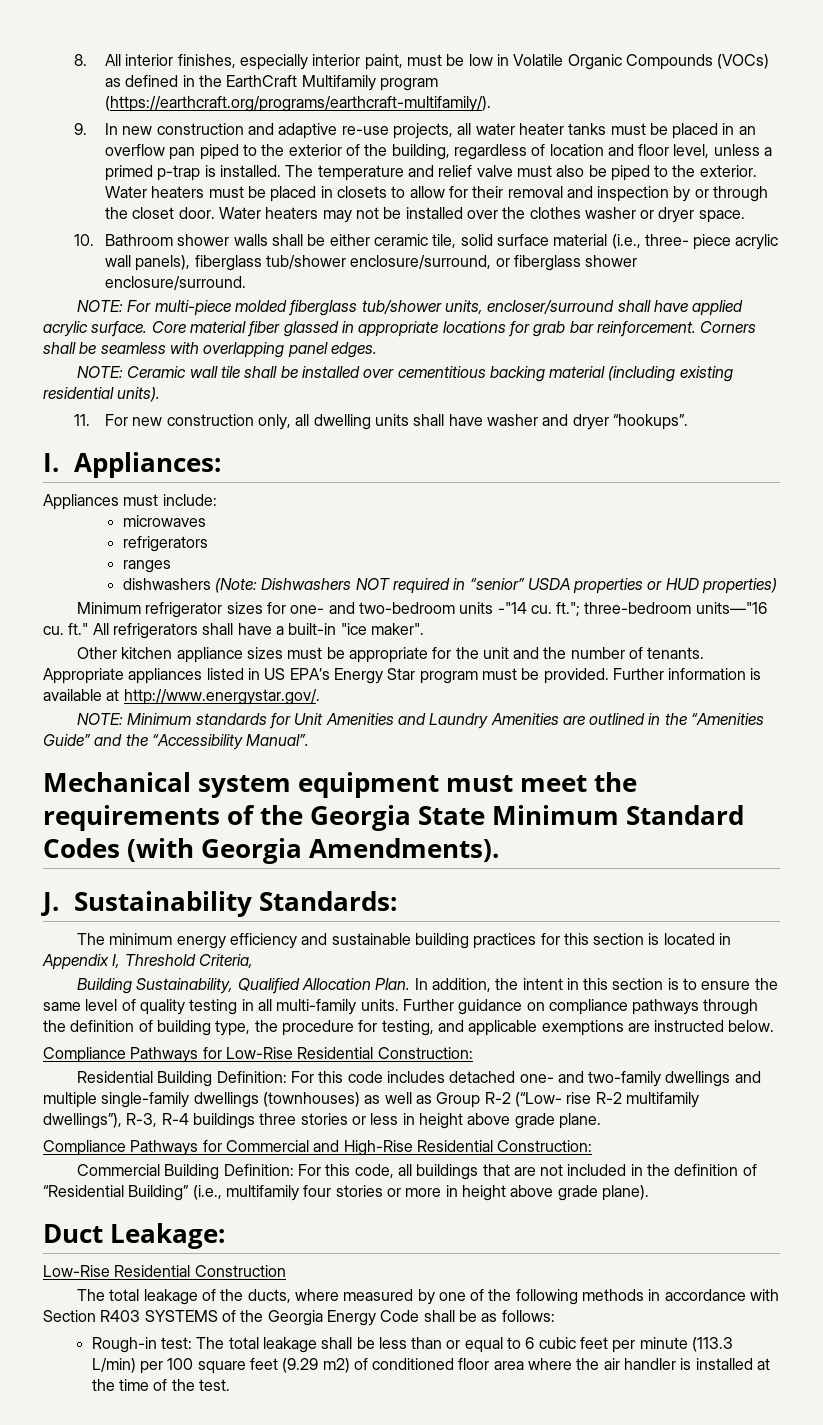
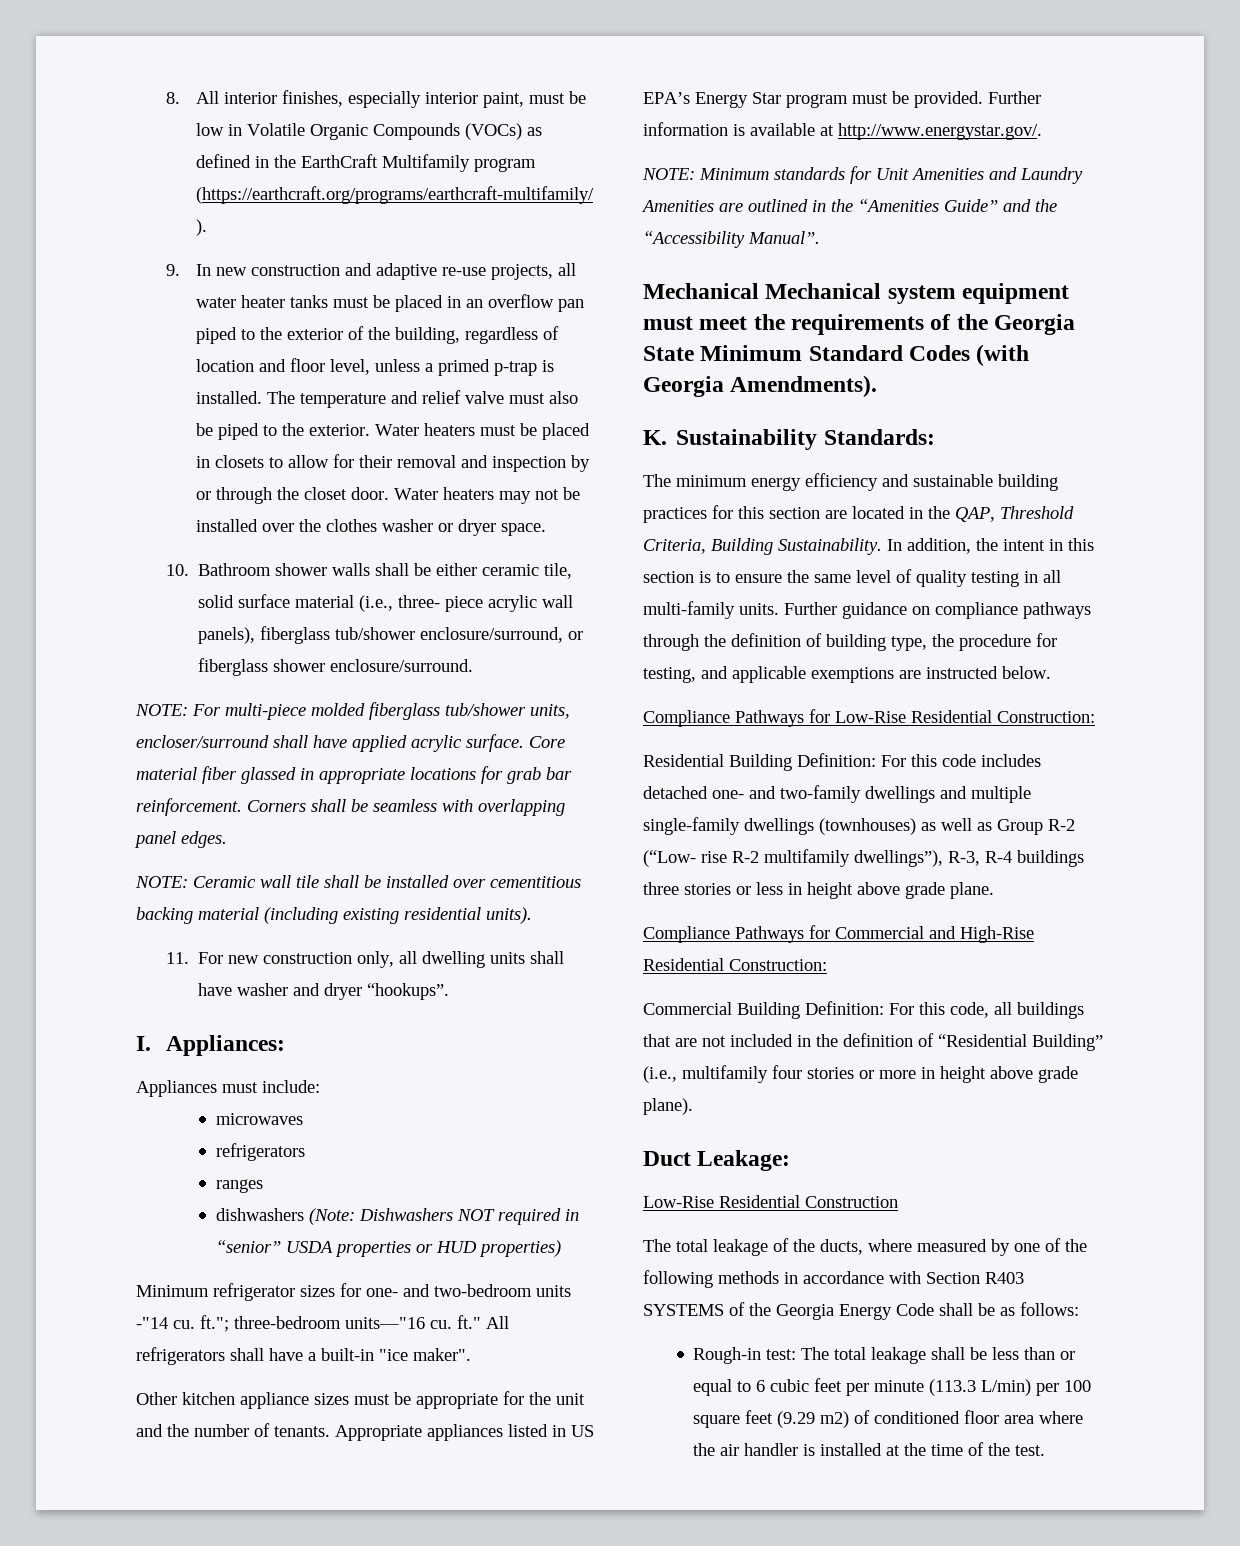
- Mechanical system equipment must meet the requirements of the Georgia State Minimum Standard Codes (with Georgia Amendments).
+ Mechanical Mechanical system equipment must meet the requirements of the Georgia State Minimum Standard Codes (with Georgia Amendments).
- J. Sustainability Standards:
+ K. Sustainability Standards:
- The minimum energy efficiency and sustainable building practices for this section is located in Appendix I, Threshold Criteria,
- Building Sustainability, Qualified Allocation Plan.
+ The minimum energy efficiency and sustainable building practices for this section are located in the QAP, Threshold Criteria, Building Sustainability.

